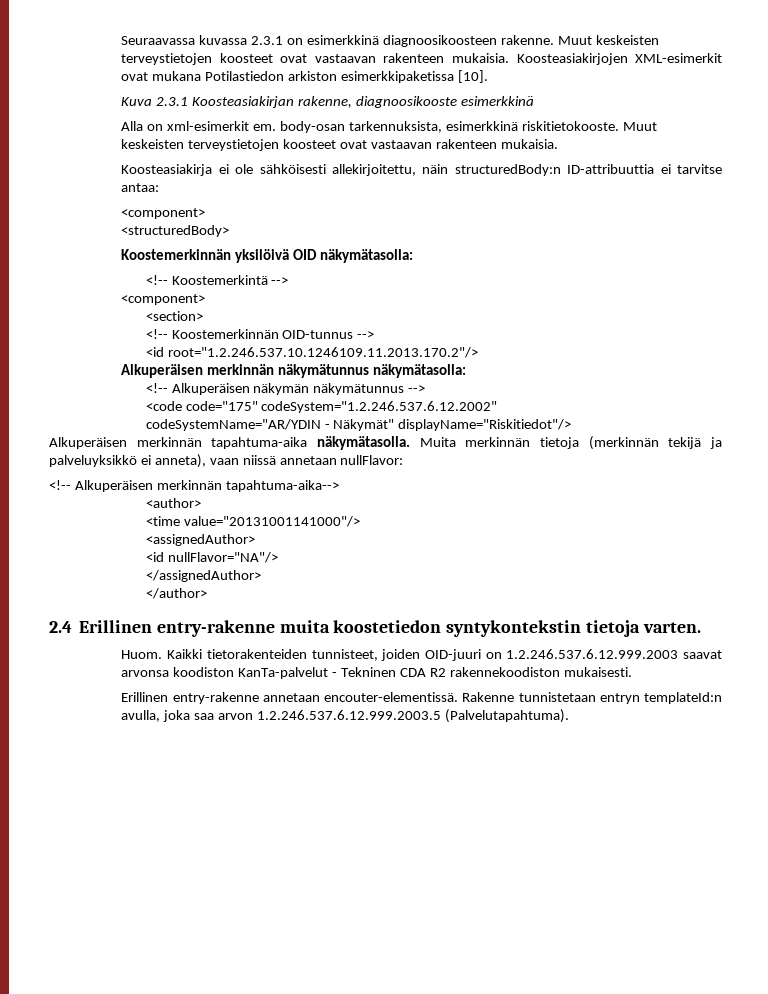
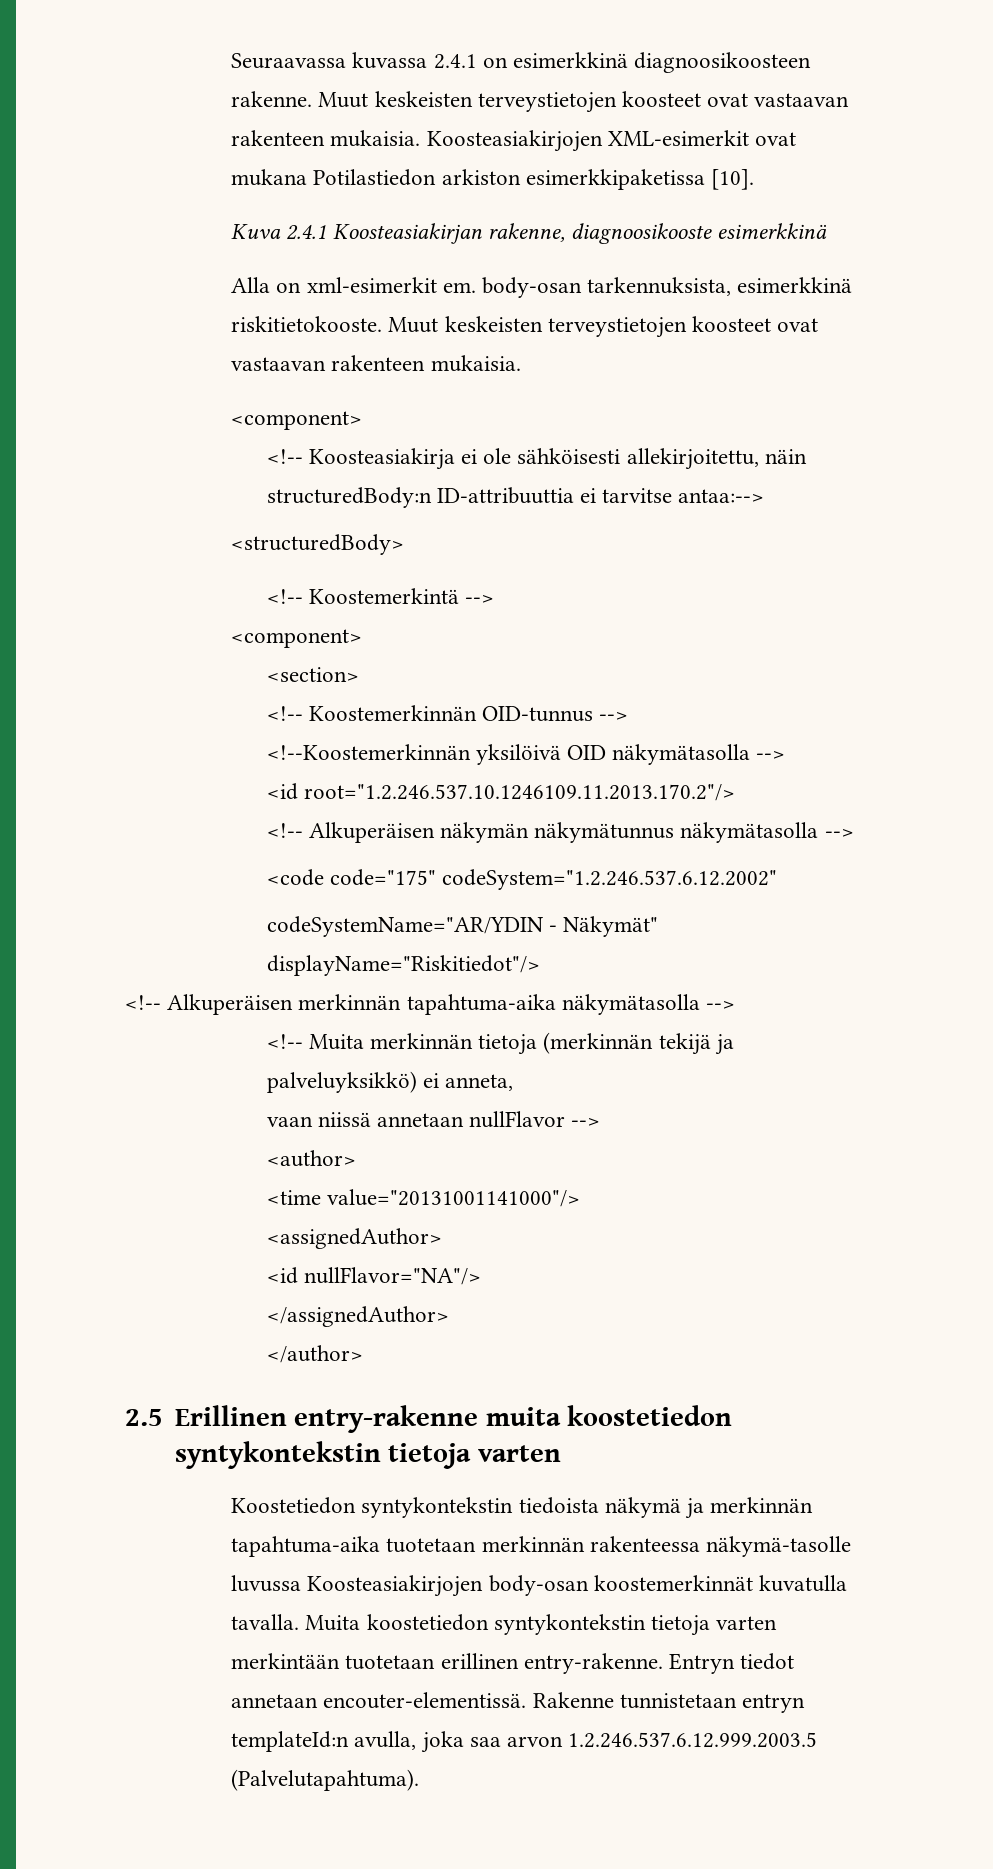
- Seuraavassa kuvassa 2.3.1 on esimerkkinä diagnoosikoosteen rakenne.
+ Seuraavassa kuvassa 2.4.1 on esimerkkinä diagnoosikoosteen rakenne.
- Kuva 2.3.1 Koosteasiakirjan rakenne, diagnoosikooste esimerkkinä
+ Kuva 2.4.1 Koosteasiakirjan rakenne, diagnoosikooste esimerkkinä
  Alla on xml-esimerkit em. body-osan tarkennuksista, esimerkkinä riskitietokooste. Muut keskeisten terveystietojen koosteet ovat vastaavan rakenteen mukaisia.
- Koosteasiakirja ei ole sähköisesti allekirjoitettu, näin structuredBody:n ID-attribuuttia ei tarvitse antaa:
  <component>
+ <!-- Koosteasiakirja ei ole sähköisesti allekirjoitettu, näin structuredBody:n ID-attribuuttia ei tarvitse antaa:-->
- Koostemerkinnän yksilöivä OID näkymätasolla:
+ <!--Koostemerkinnän yksilöivä OID näkymätasolla -->
  <id root="1.2.246.537.10.1246109.11.2013.170.2"/>
- Alkuperäisen merkinnän näkymätunnus näkymätasolla:
- <!-- Alkuperäisen näkymän näkymätunnus -->
+ <!-- Alkuperäisen näkymän näkymätunnus näkymätasolla -->
- Alkuperäisen merkinnän tapahtuma-aika näkymätasolla. Muita merkinnän tietoja (merkinnän tekijä ja palveluyksikkö ei anneta), vaan niissä annetaan nullFlavor:
- <!-- Alkuperäisen merkinnän tapahtuma-aika-->
+ <!-- Alkuperäisen merkinnän tapahtuma-aika näkymätasolla -->
+ <!-- Muita merkinnän tietoja (merkinnän tekijä ja palveluyksikkö) ei anneta,
+ vaan niissä annetaan nullFlavor -->
- 2.4 Erillinen entry-rakenne muita koostetiedon syntykontekstin tietoja varten.
- Huom. Kaikki tietorakenteiden tunnisteet, joiden OID-juuri on 1.2.246.537.6.12.999.2003 saavat arvonsa koodiston KanTa-palvelut - Tekninen CDA R2 rakennekoodiston mukaisesti.
- Erillinen entry-rakenne annetaan encouter-elementissä.
+ 2.5 Erillinen entry-rakenne muita koostetiedon syntykontekstin tietoja varten
+ Koostetiedon syntykontekstin tiedoista näkymä ja merkinnän tapahtuma-aika tuotetaan merkinnän rakenteessa näkymä-tasolle luvussa Koosteasiakirjojen body-osan koostemerkinnät kuvatulla tavalla. Muita koostetiedon syntykontekstin tietoja varten merkintään tuotetaan erillinen entry-rakenne. Entryn tiedot annetaan encouter-elementissä.

